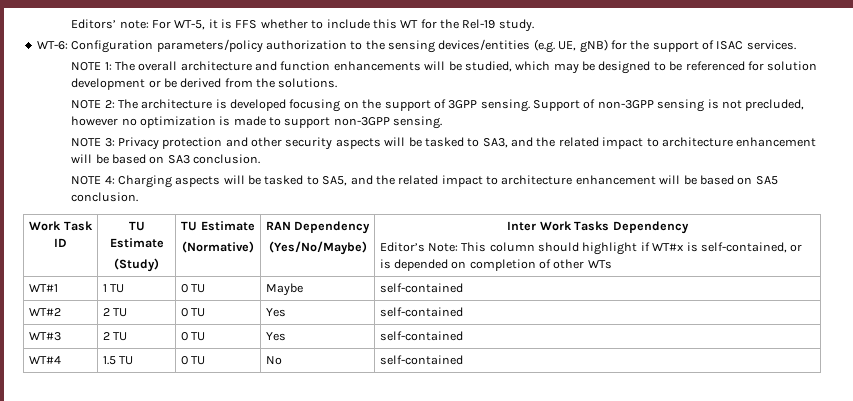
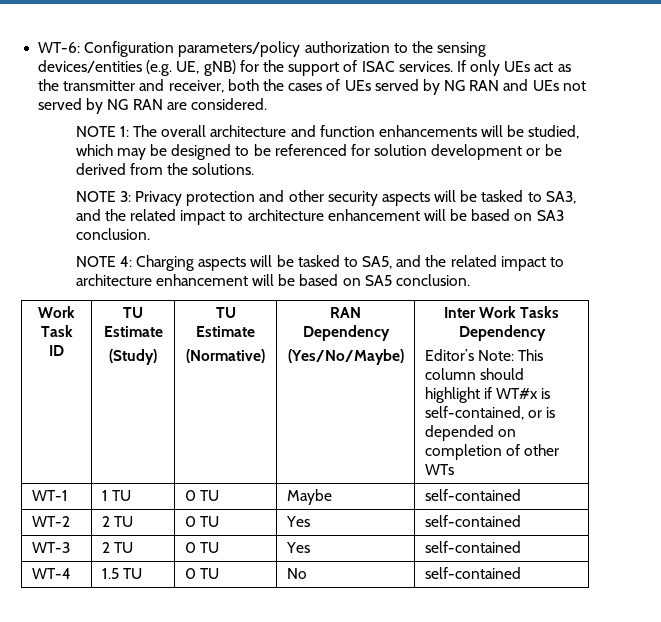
- Editors’ note: For WT-5, it is FFS whether to include this WT for the Rel-19 study.
+ If only UEs act as the transmitter and receiver, both the cases of UEs served by NG RAN and UEs not served by NG RAN are considered.
- NOTE 2: The architecture is developed focusing on the support of 3GPP sensing. Support of non-3GPP sensing is not precluded, however no optimization is made to support non-3GPP sensing.
- WT#1 | 1 TU | 0 TU | Maybe | self-contained
+ WT-1 | 1 TU | 0 TU | Maybe | self-contained
- WT#2 | 2 TU | 0 TU | Yes | self-contained
- WT#3 | 2 TU | 0 TU | Yes | self-contained
- WT#4 | 1.5 TU | 0 TU | No | self-contained
+ WT-2 | 2 TU | 0 TU | Yes | self-contained
+ WT-3 | 2 TU | 0 TU | Yes | self-contained
+ WT-4 | 1.5 TU | 0 TU | No | self-contained

